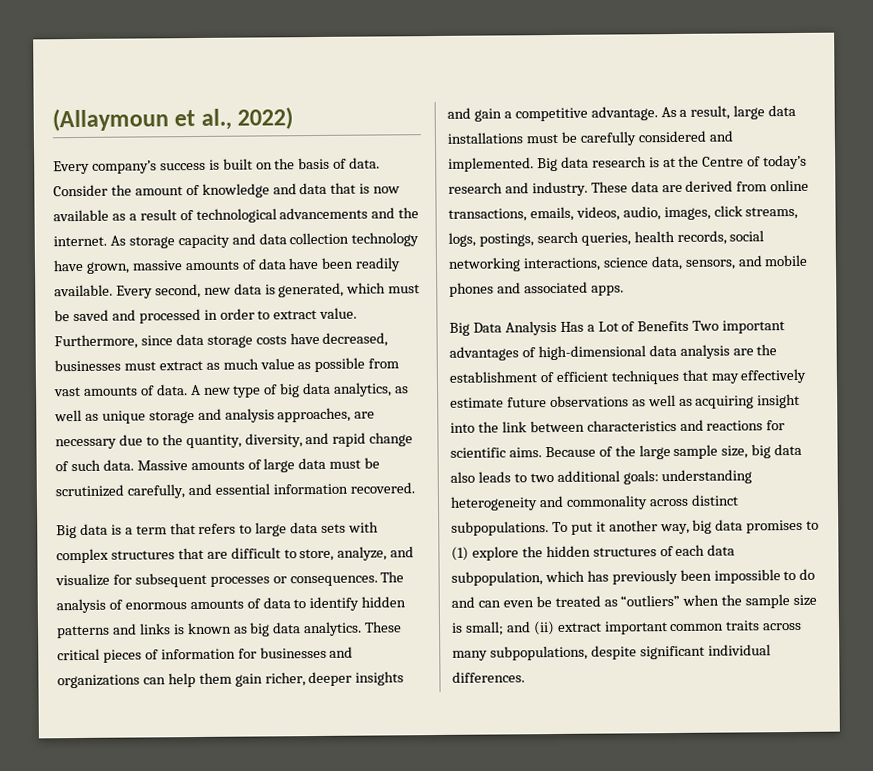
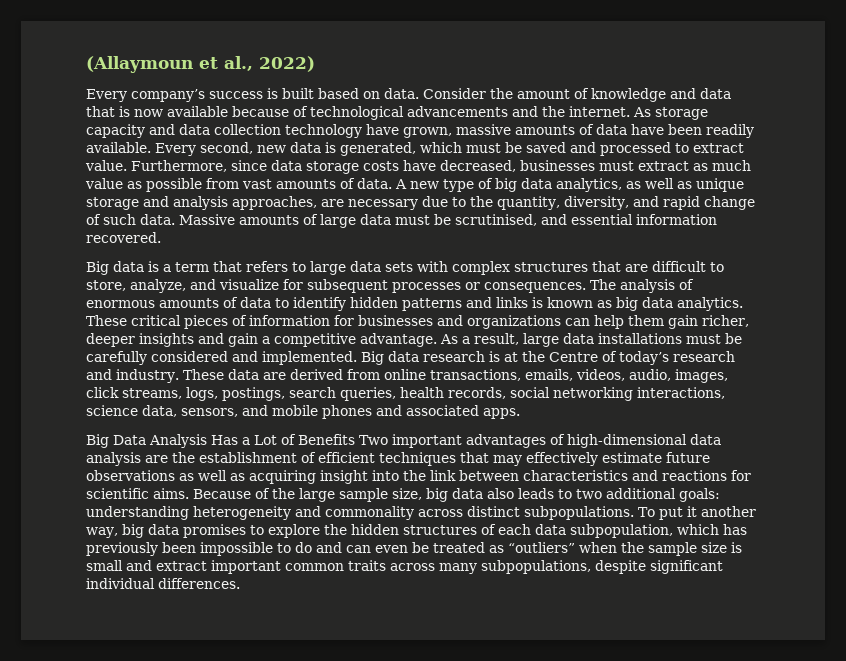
- Every company’s success is built on the basis of data.
+ Every company’s success is built based on data.
- Consider the amount of knowledge and data that is now available as a result of technological advancements and the internet.
+ Consider the amount of knowledge and data that is now available because of technological advancements and the internet.
- Every second, new data is generated, which must be saved and processed in order to extract value.
+ Every second, new data is generated, which must be saved and processed to extract value.
- Massive amounts of large data must be scrutinized carefully, and essential information recovered.
+ Massive amounts of large data must be scrutinised, and essential information recovered.
- To put it another way, big data promises to (1) explore the hidden structures of each data subpopulation, which has previously been impossible to do and can even be treated as “outliers” when the sample size is small; and (ii) extract important common traits across many subpopulations, despite significant individual differences.
+ To put it another way, big data promises to explore the hidden structures of each data subpopulation, which has previously been impossible to do and can even be treated as “outliers” when the sample size is small and extract important common traits across many subpopulations, despite significant individual differences.

